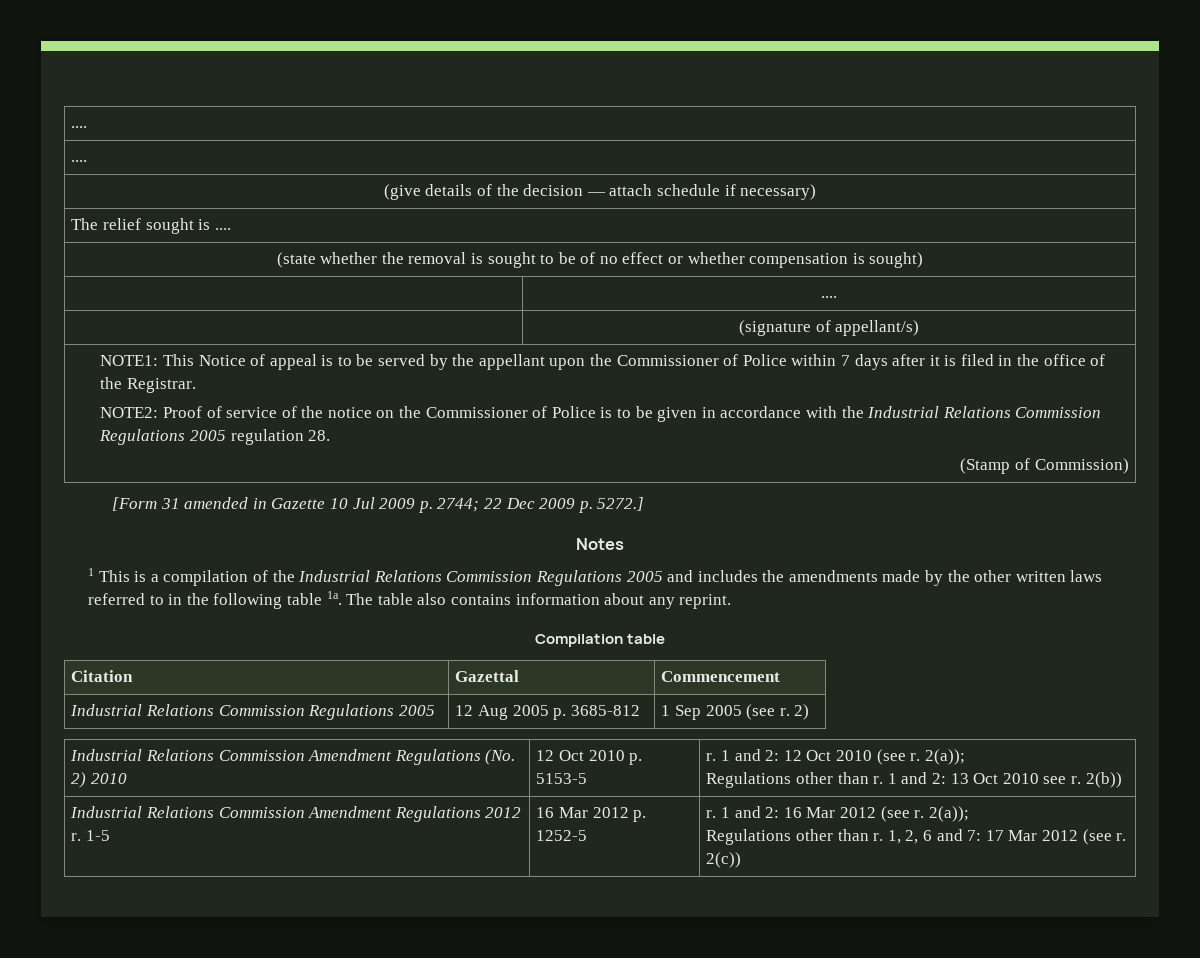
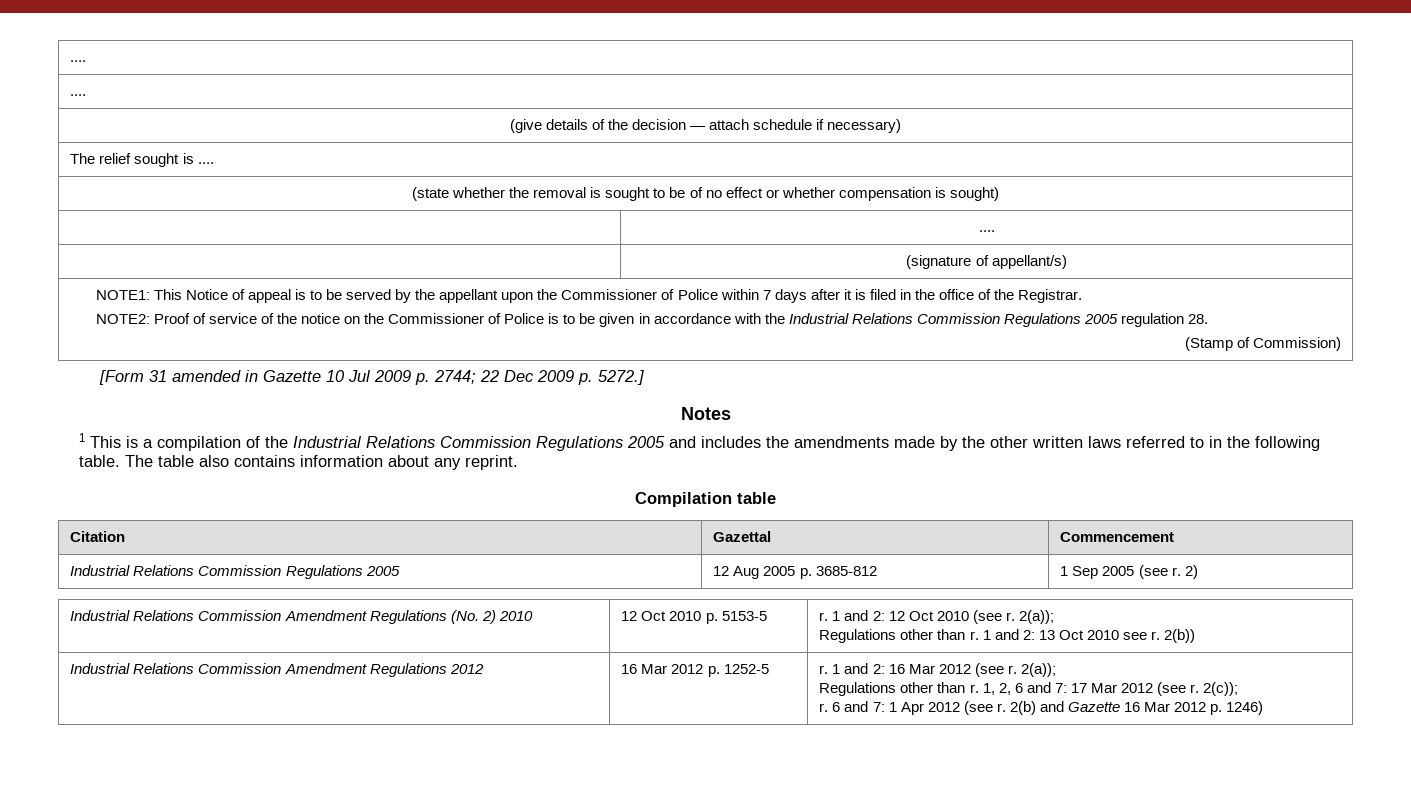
- 1 This is a compilation of the Industrial Relations Commission Regulations 2005 and includes the amendments made by the other written laws referred to in the following table 1a.
+ 1 This is a compilation of the Industrial Relations Commission Regulations 2005 and includes the amendments made by the other written laws referred to in the following table.
- Industrial Relations Commission Amendment Regulations 2012 r. 1-5
+ Industrial Relations Commission Amendment Regulations 2012
- 2(c))
+ 2(c));
+ r. 6 and 7: 1 Apr 2012 (see r. 2(b) and Gazette 16 Mar 2012 p. 1246)

